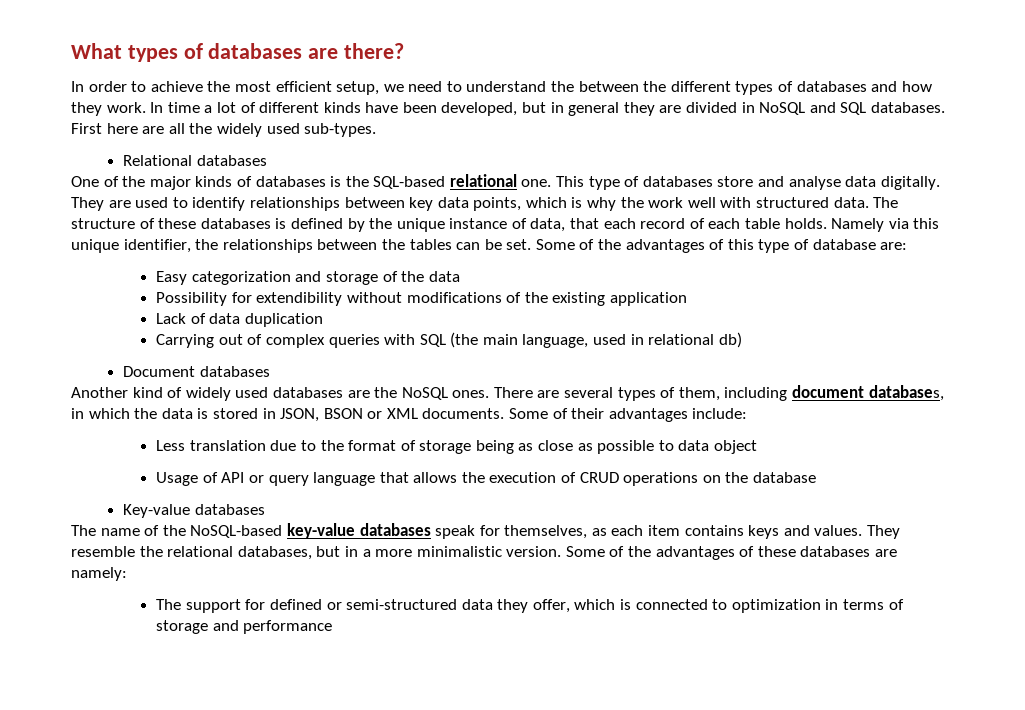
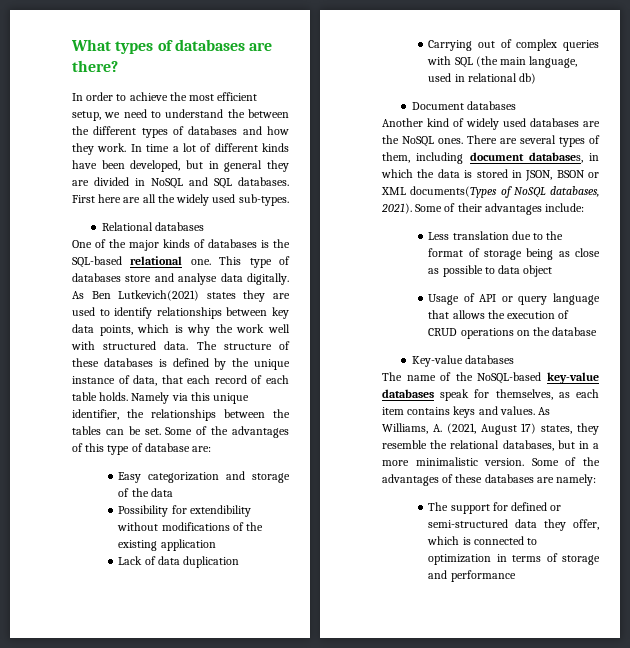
- They are used to identify relationships between key data points, which is why the work well with structured data.
+ As Ben Lutkevich(2021) states they are used to identify relationships between key data points, which is why the work well with structured data.
- There are several types of them, including document databases, in which the data is stored in JSON, BSON or XML documents.
+ There are several types of them, including document databases, in which the data is stored in JSON, BSON or XML documents(Types of NoSQL databases, 2021).
- They resemble the relational databases, but in a more minimalistic version.
+ As Williams, A. (2021, August 17) states, they resemble the relational databases, but in a more minimalistic version.

